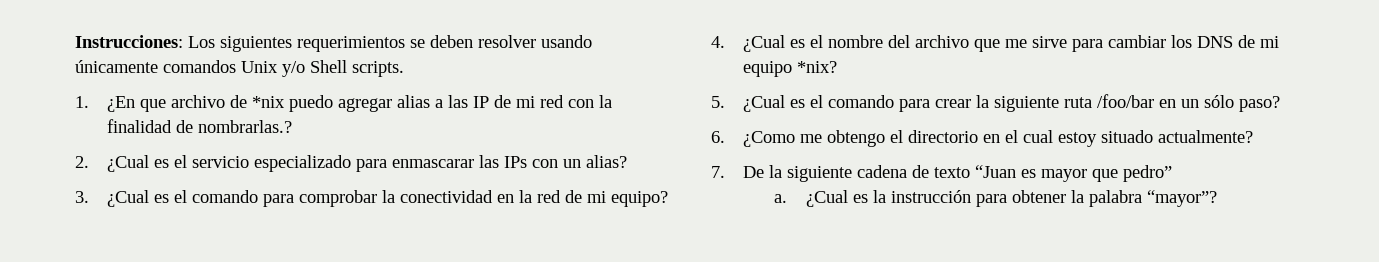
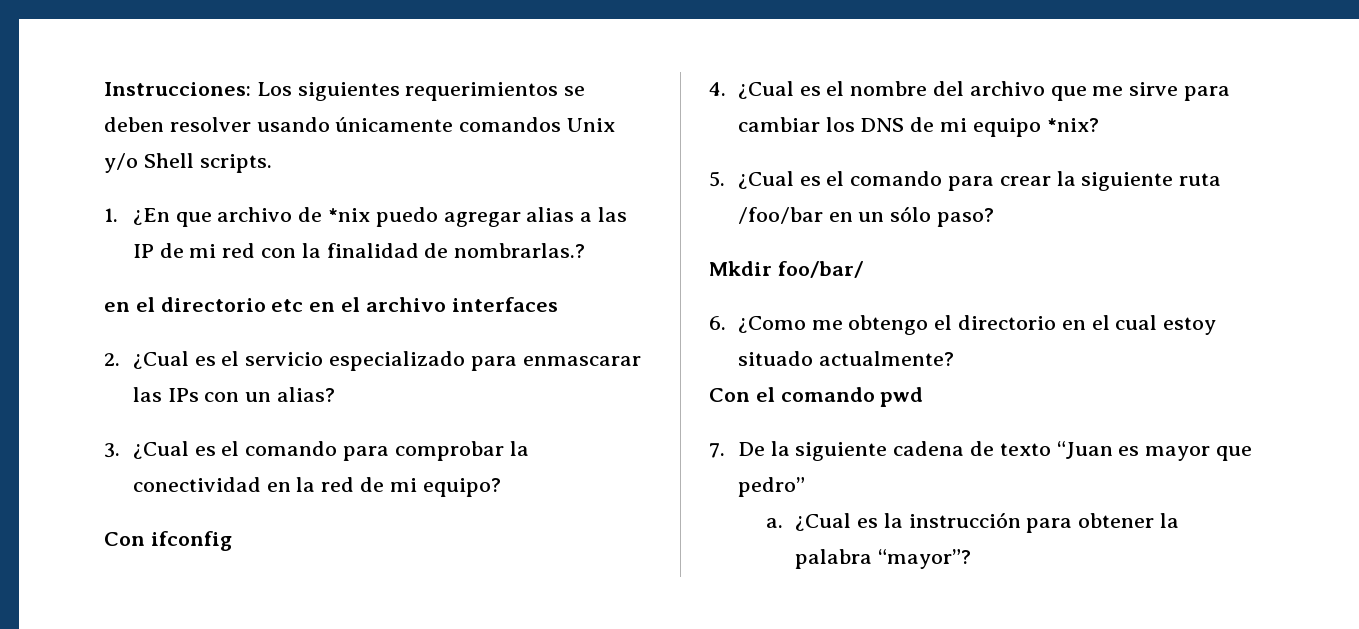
+ en el directorio etc en el archivo interfaces
+ Con ifconfig
+ Mkdir foo/bar/
+ Con el comando pwd

